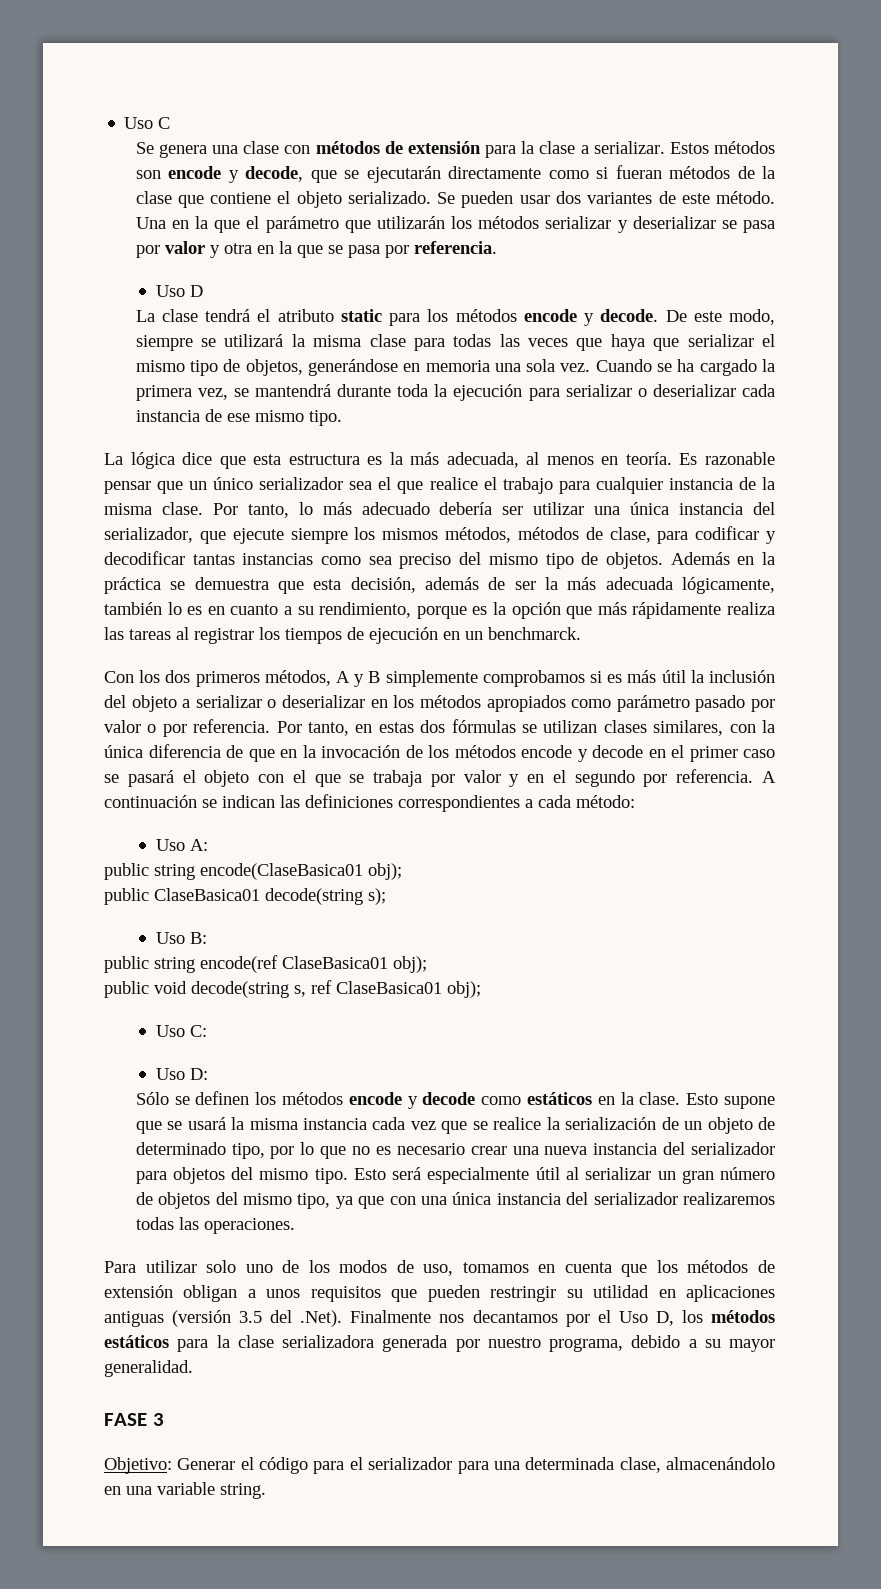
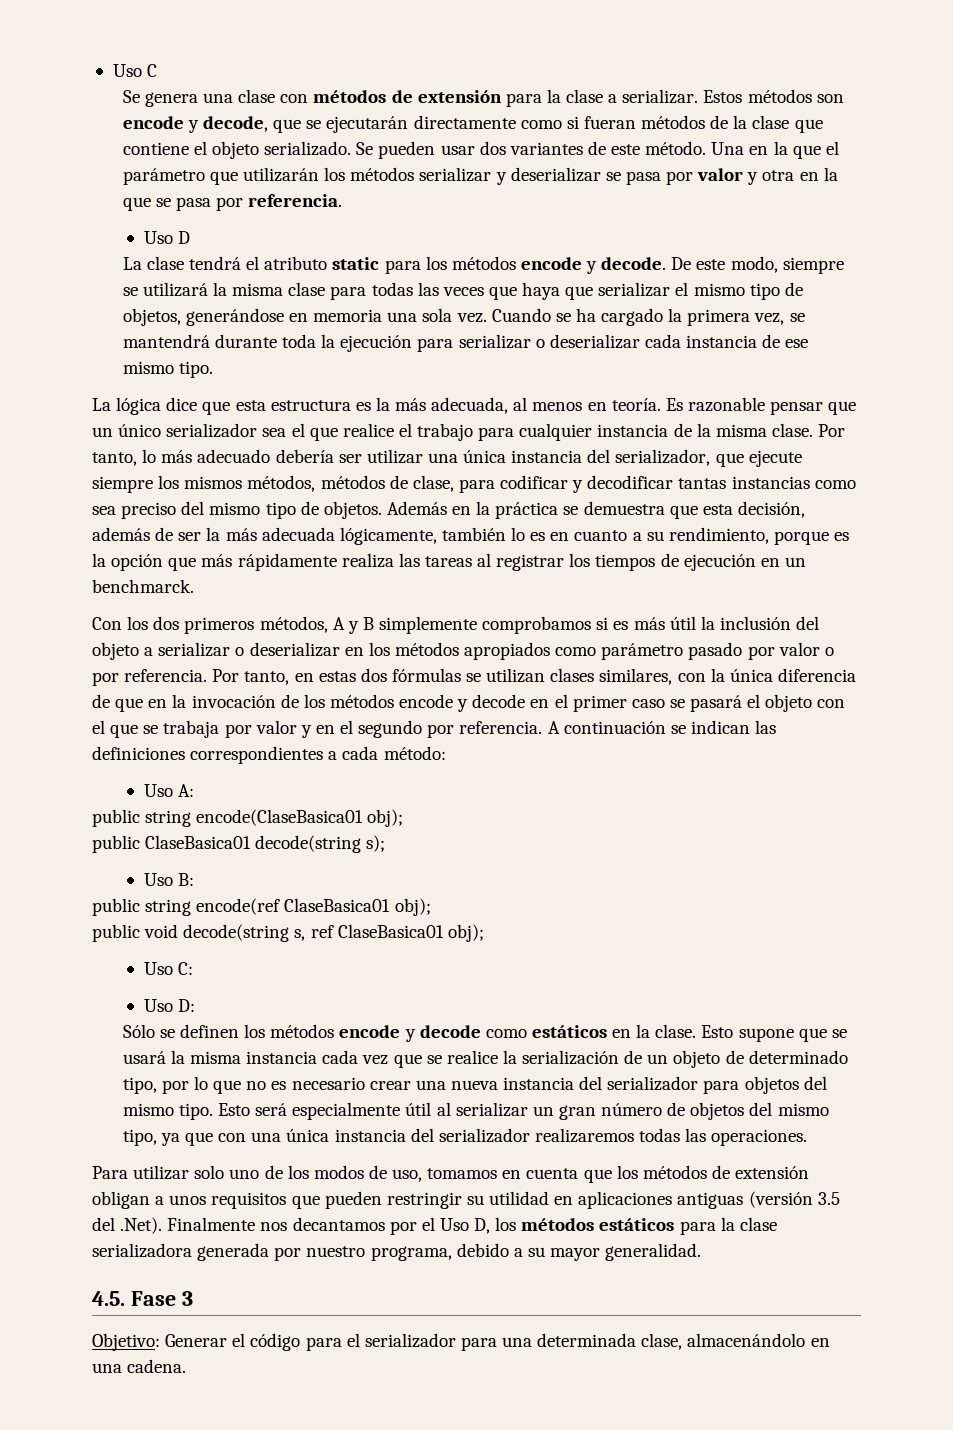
- FASE 3
+ 4.5. Fase 3
- Objetivo: Generar el código para el serializador para una determinada clase, almacenándolo en una variable string.
+ Objetivo: Generar el código para el serializador para una determinada clase, almacenándolo en una cadena.

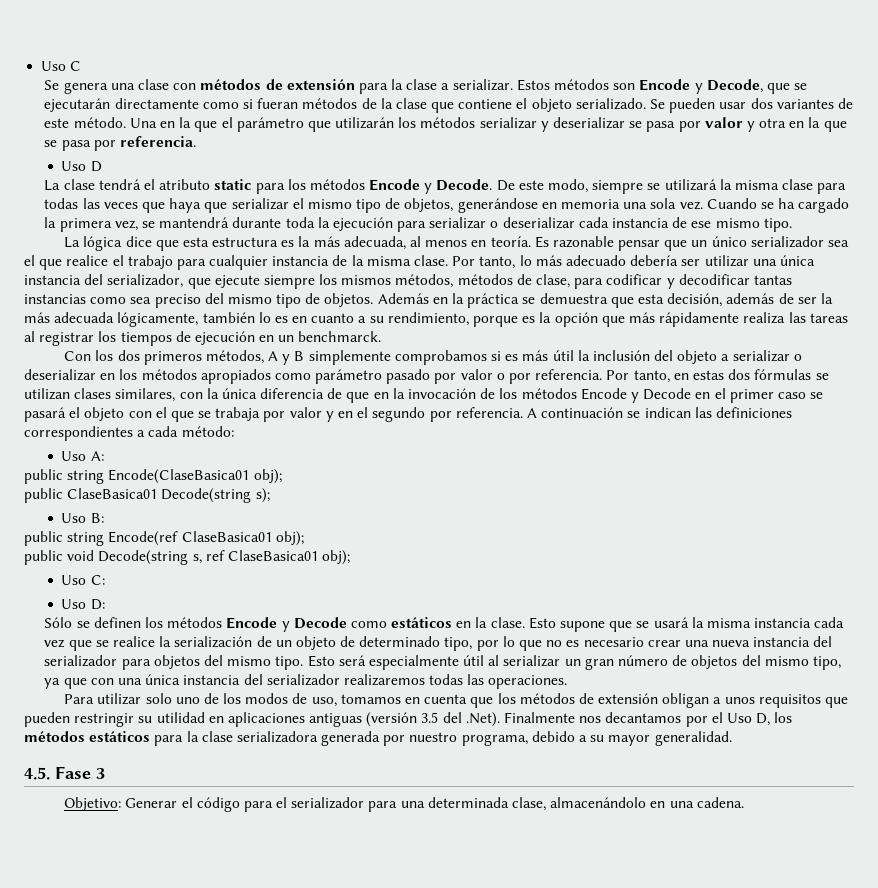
- Estos métodos son encode y decode, que se ejecutarán directamente como si fueran métodos de la clase que contiene el objeto serializado.
+ Estos métodos son Encode y Decode, que se ejecutarán directamente como si fueran métodos de la clase que contiene el objeto serializado.
- La clase tendrá el atributo static para los métodos encode y decode.
+ La clase tendrá el atributo static para los métodos Encode y Decode.
- Por tanto, en estas dos fórmulas se utilizan clases similares, con la única diferencia de que en la invocación de los métodos encode y decode en el primer caso se pasará el objeto con el que se trabaja por valor y en el segundo por referencia.
+ Por tanto, en estas dos fórmulas se utilizan clases similares, con la única diferencia de que en la invocación de los métodos Encode y Decode en el primer caso se pasará el objeto con el que se trabaja por valor y en el segundo por referencia.
- public string encode(ClaseBasica01 obj);
+ public string Encode(ClaseBasica01 obj);
- public ClaseBasica01 decode(string s);
+ public ClaseBasica01 Decode(string s);
- public string encode(ref ClaseBasica01 obj);
+ public string Encode(ref ClaseBasica01 obj);
- public void decode(string s, ref ClaseBasica01 obj);
+ public void Decode(string s, ref ClaseBasica01 obj);
- Sólo se definen los métodos encode y decode como estáticos en la clase.
+ Sólo se definen los métodos Encode y Decode como estáticos en la clase.

